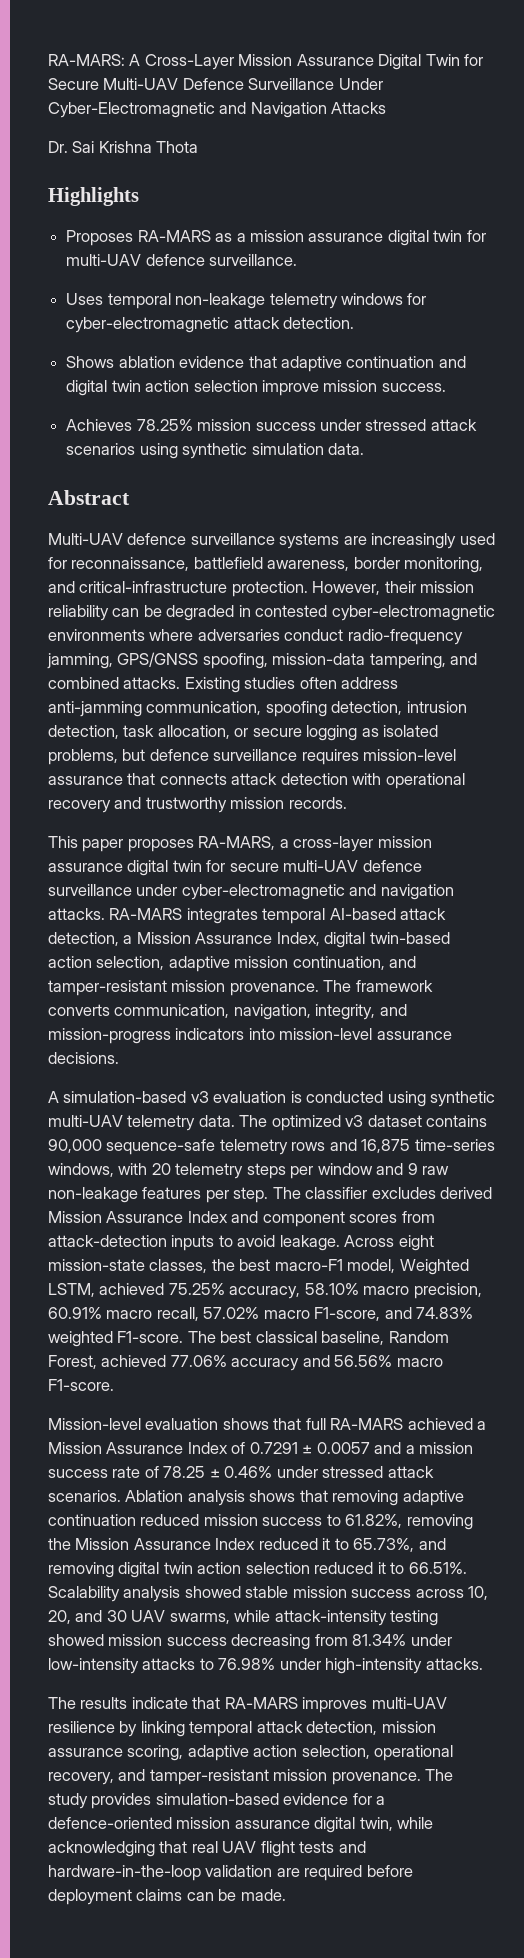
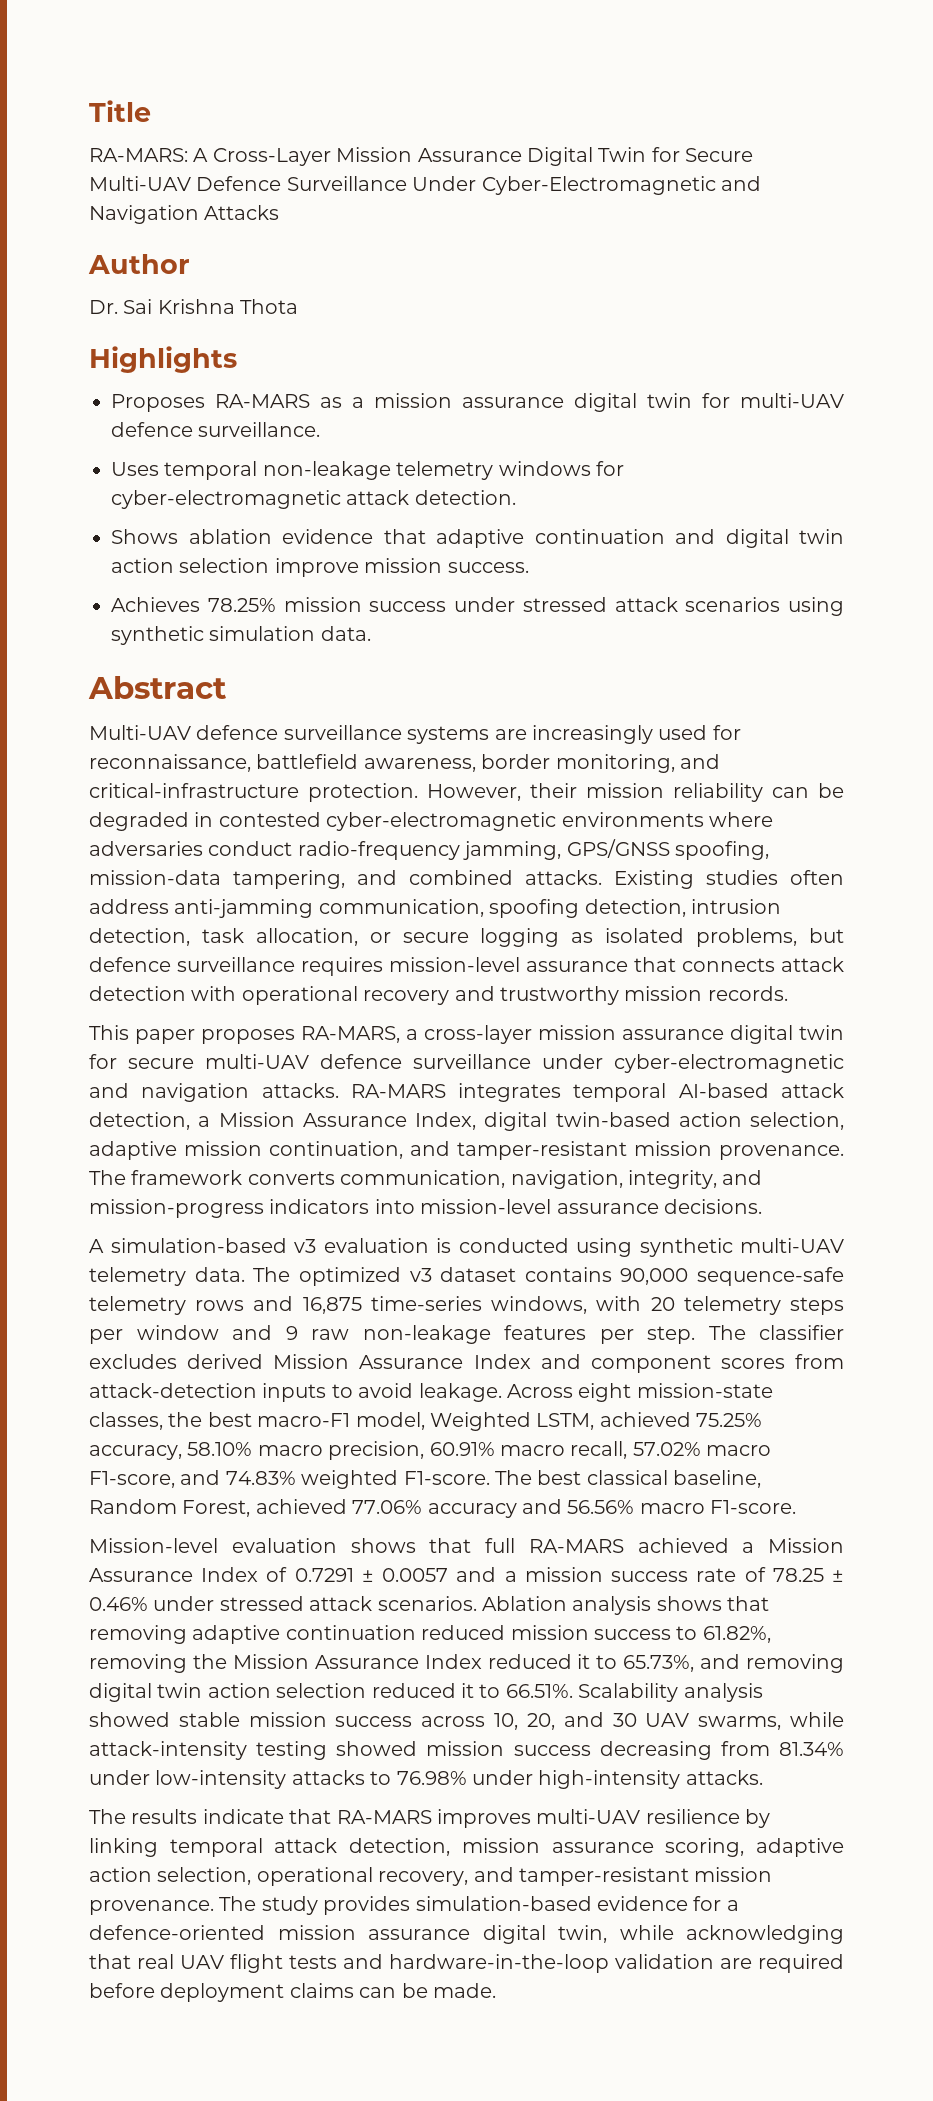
+ Title
+ Author

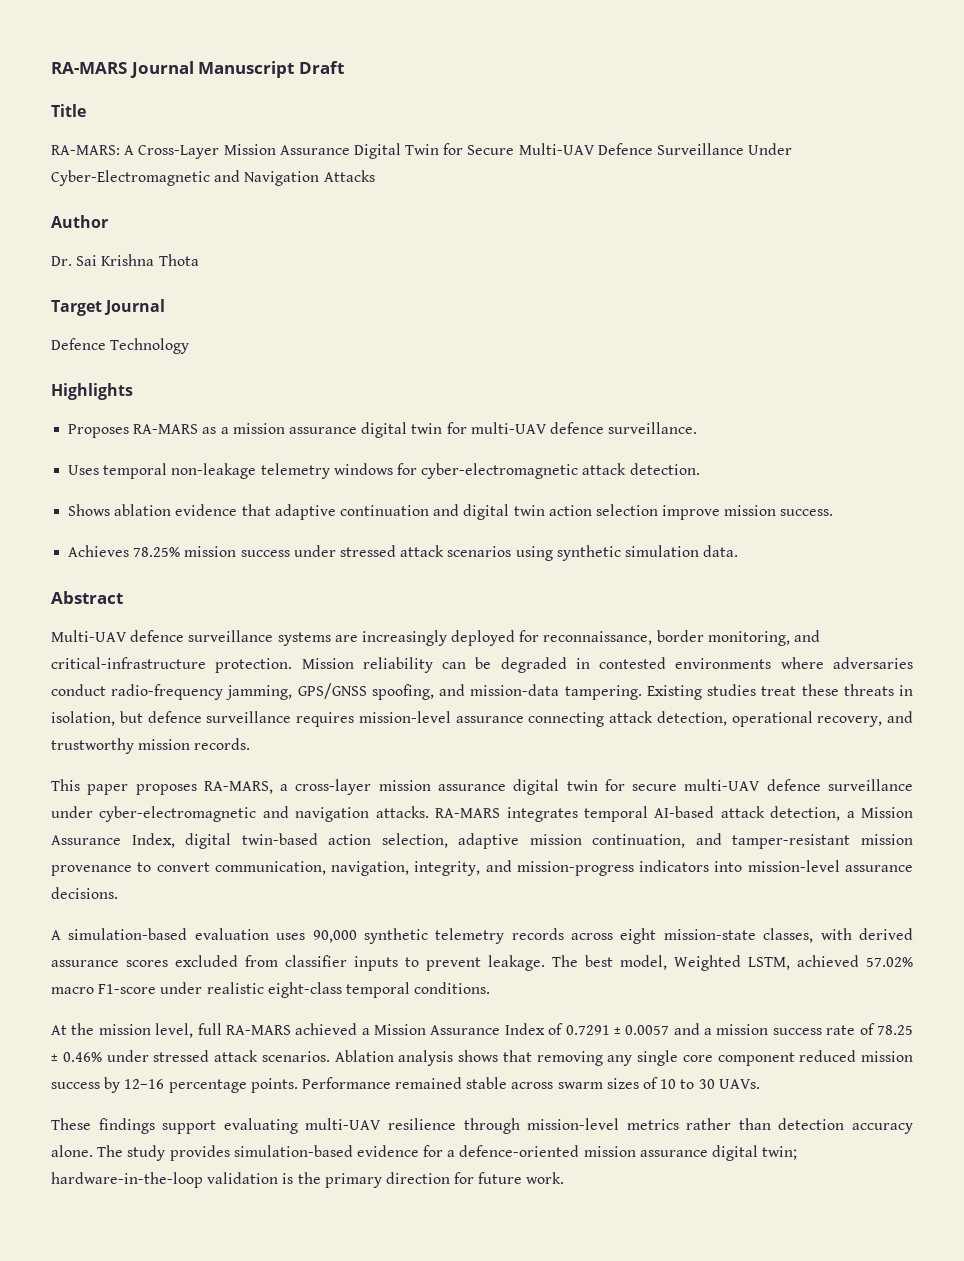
+ RA-MARS Journal Manuscript Draft
+ Target Journal
+ Defence Technology
- Multi-UAV defence surveillance systems are increasingly used for reconnaissance, battlefield awareness, border monitoring, and critical-infrastructure protection.
+ Multi-UAV defence surveillance systems are increasingly deployed for reconnaissance, border monitoring, and critical-infrastructure protection.
- However, their mission reliability can be degraded in contested cyber-electromagnetic environments where adversaries conduct radio-frequency jamming, GPS/GNSS spoofing, mission-data tampering, and combined attacks. Existing studies often address anti-jamming communication, spoofing detection, intrusion detection, task allocation, or secure logging as isolated problems, but defence surveillance requires mission-level assurance that connects attack detection with operational recovery and trustworthy mission records.
+ Mission reliability can be degraded in contested environments where adversaries conduct radio-frequency jamming, GPS/GNSS spoofing, and mission-data tampering. Existing studies treat these threats in isolation, but defence surveillance requires mission-level assurance connecting attack detection, operational recovery, and trustworthy mission records.
- RA-MARS integrates temporal AI-based attack detection, a Mission Assurance Index, digital twin-based action selection, adaptive mission continuation, and tamper-resistant mission provenance. The framework converts communication, navigation, integrity, and mission-progress indicators into mission-level assurance decisions.
+ RA-MARS integrates temporal AI-based attack detection, a Mission Assurance Index, digital twin-based action selection, adaptive mission continuation, and tamper-resistant mission provenance to convert communication, navigation, integrity, and mission-progress indicators into mission-level assurance decisions.
- A simulation-based v3 evaluation is conducted using synthetic multi-UAV telemetry data. The optimized v3 dataset contains 90,000 sequence-safe telemetry rows and 16,875 time-series windows, with 20 telemetry steps per window and 9 raw non-leakage features per step. The classifier excludes derived Mission Assurance Index and component scores from attack-detection inputs to avoid leakage. Across eight mission-state classes, the best macro-F1 model, Weighted LSTM, achieved 75.25% accuracy, 58.10% macro precision, 60.91% macro recall, 57.02% macro F1-score, and 74.83% weighted F1-score. The best classical baseline, Random Forest, achieved 77.06% accuracy and 56.56% macro F1-score.
- Mission-level evaluation shows that full RA-MARS achieved a Mission Assurance Index of 0.7291 ± 0.0057 and a mission success rate of 78.25 ± 0.46% under stressed attack scenarios.
+ A simulation-based evaluation uses 90,000 synthetic telemetry records across eight mission-state classes, with derived assurance scores excluded from classifier inputs to prevent leakage. The best model, Weighted LSTM, achieved 57.02% macro F1-score under realistic eight-class temporal conditions.
+ At the mission level, full RA-MARS achieved a Mission Assurance Index of 0.7291 ± 0.0057 and a mission success rate of 78.25 ± 0.46% under stressed attack scenarios.
- Ablation analysis shows that removing adaptive continuation reduced mission success to 61.82%, removing the Mission Assurance Index reduced it to 65.73%, and removing digital twin action selection reduced it to 66.51%. Scalability analysis showed stable mission success across 10, 20, and 30 UAV swarms, while attack-intensity testing showed mission success decreasing from 81.34% under low-intensity attacks to 76.98% under high-intensity attacks.
- The results indicate that RA-MARS improves multi-UAV resilience by linking temporal attack detection, mission assurance scoring, adaptive action selection, operational recovery, and tamper-resistant mission provenance.
+ Ablation analysis shows that removing any single core component reduced mission success by 12–16 percentage points. Performance remained stable across swarm sizes of 10 to 30 UAVs.
+ These findings support evaluating multi-UAV resilience through mission-level metrics rather than detection accuracy alone.
- The study provides simulation-based evidence for a defence-oriented mission assurance digital twin, while acknowledging that real UAV flight tests and hardware-in-the-loop validation are required before deployment claims can be made.
+ The study provides simulation-based evidence for a defence-oriented mission assurance digital twin; hardware-in-the-loop validation is the primary direction for future work.

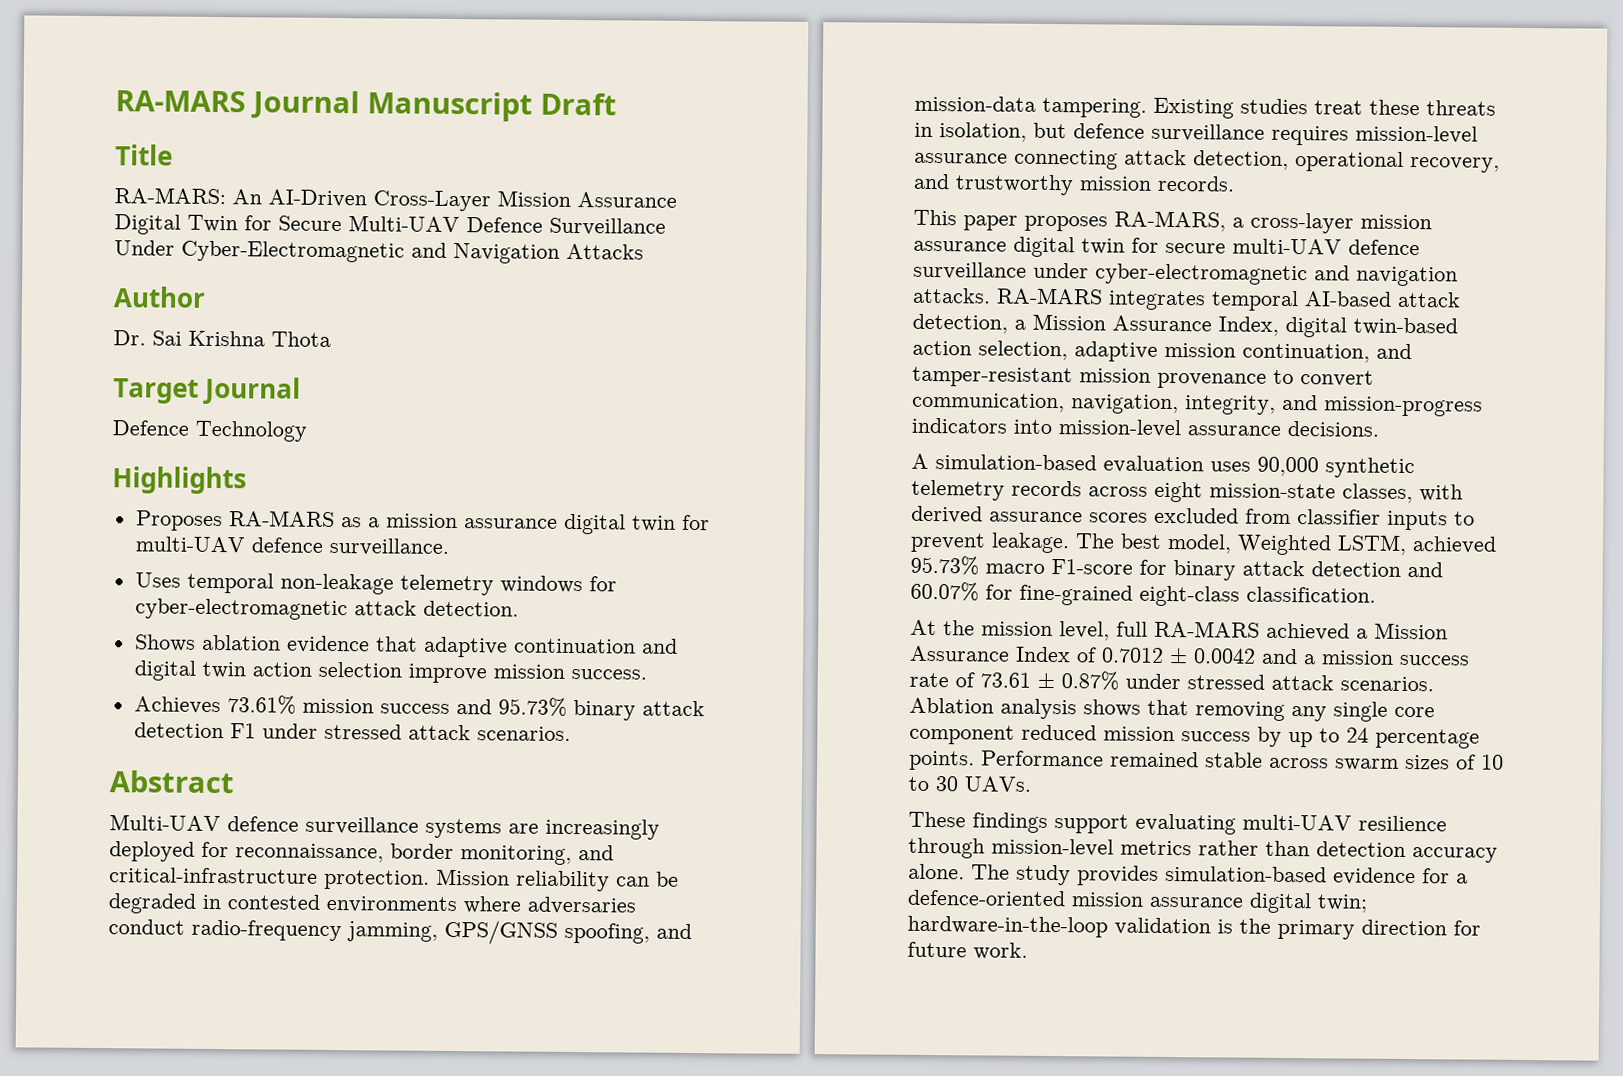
- RA-MARS: A Cross-Layer Mission Assurance Digital Twin for Secure Multi-UAV Defence Surveillance Under Cyber-Electromagnetic and Navigation Attacks
+ RA-MARS: An AI-Driven Cross-Layer Mission Assurance Digital Twin for Secure Multi-UAV Defence Surveillance Under Cyber-Electromagnetic and Navigation Attacks
- Achieves 78.25% mission success under stressed attack scenarios using synthetic simulation data.
+ Achieves 73.61% mission success and 95.73% binary attack detection F1 under stressed attack scenarios.
- The best model, Weighted LSTM, achieved 57.02% macro F1-score under realistic eight-class temporal conditions.
+ The best model, Weighted LSTM, achieved 95.73% macro F1-score for binary attack detection and 60.07% for fine-grained eight-class classification.
- At the mission level, full RA-MARS achieved a Mission Assurance Index of 0.7291 ± 0.0057 and a mission success rate of 78.25 ± 0.46% under stressed attack scenarios.
+ At the mission level, full RA-MARS achieved a Mission Assurance Index of 0.7012 ± 0.0042 and a mission success rate of 73.61 ± 0.87% under stressed attack scenarios.
- Ablation analysis shows that removing any single core component reduced mission success by 12–16 percentage points.
+ Ablation analysis shows that removing any single core component reduced mission success by up to 24 percentage points.

